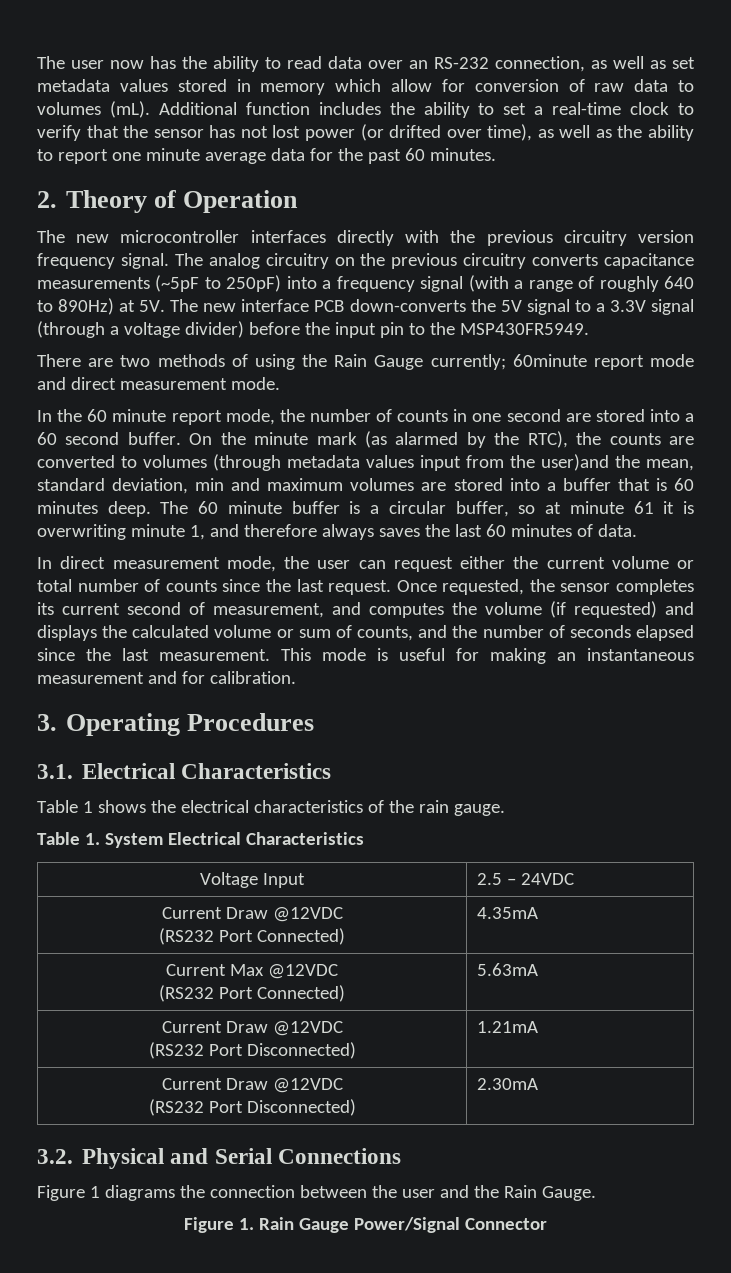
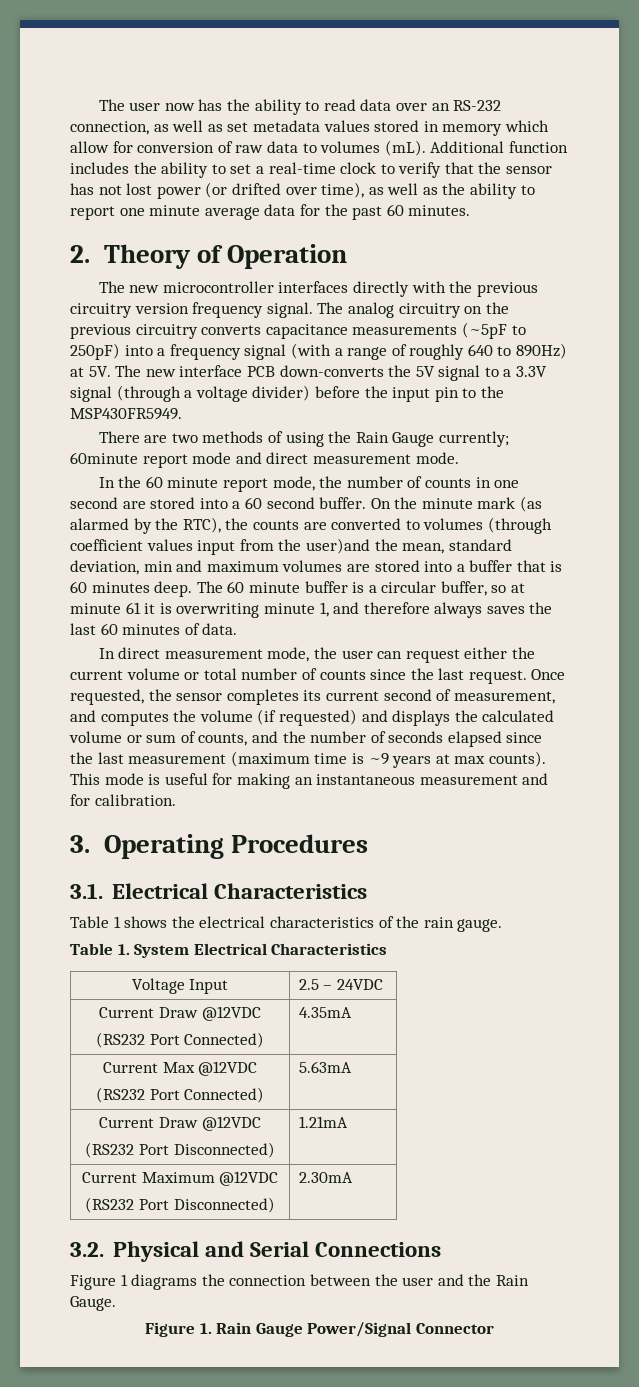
- On the minute mark (as alarmed by the RTC), the counts are converted to volumes (through metadata values input from the user)and the mean, standard deviation, min and maximum volumes are stored into a buffer that is 60 minutes deep.
+ On the minute mark (as alarmed by the RTC), the counts are converted to volumes (through coefficient values input from the user)and the mean, standard deviation, min and maximum volumes are stored into a buffer that is 60 minutes deep.
- Once requested, the sensor completes its current second of measurement, and computes the volume (if requested) and displays the calculated volume or sum of counts, and the number of seconds elapsed since the last measurement.
+ Once requested, the sensor completes its current second of measurement, and computes the volume (if requested) and displays the calculated volume or sum of counts, and the number of seconds elapsed since the last measurement (maximum time is ~9 years at max counts).
  Current Max @12VDC
  (RS232 Port Connected) | 5.63mA
  Current Draw @12VDC
  (RS232 Port Disconnected) | 1.21mA
- Current Draw @12VDC
+ Current Maximum @12VDC

